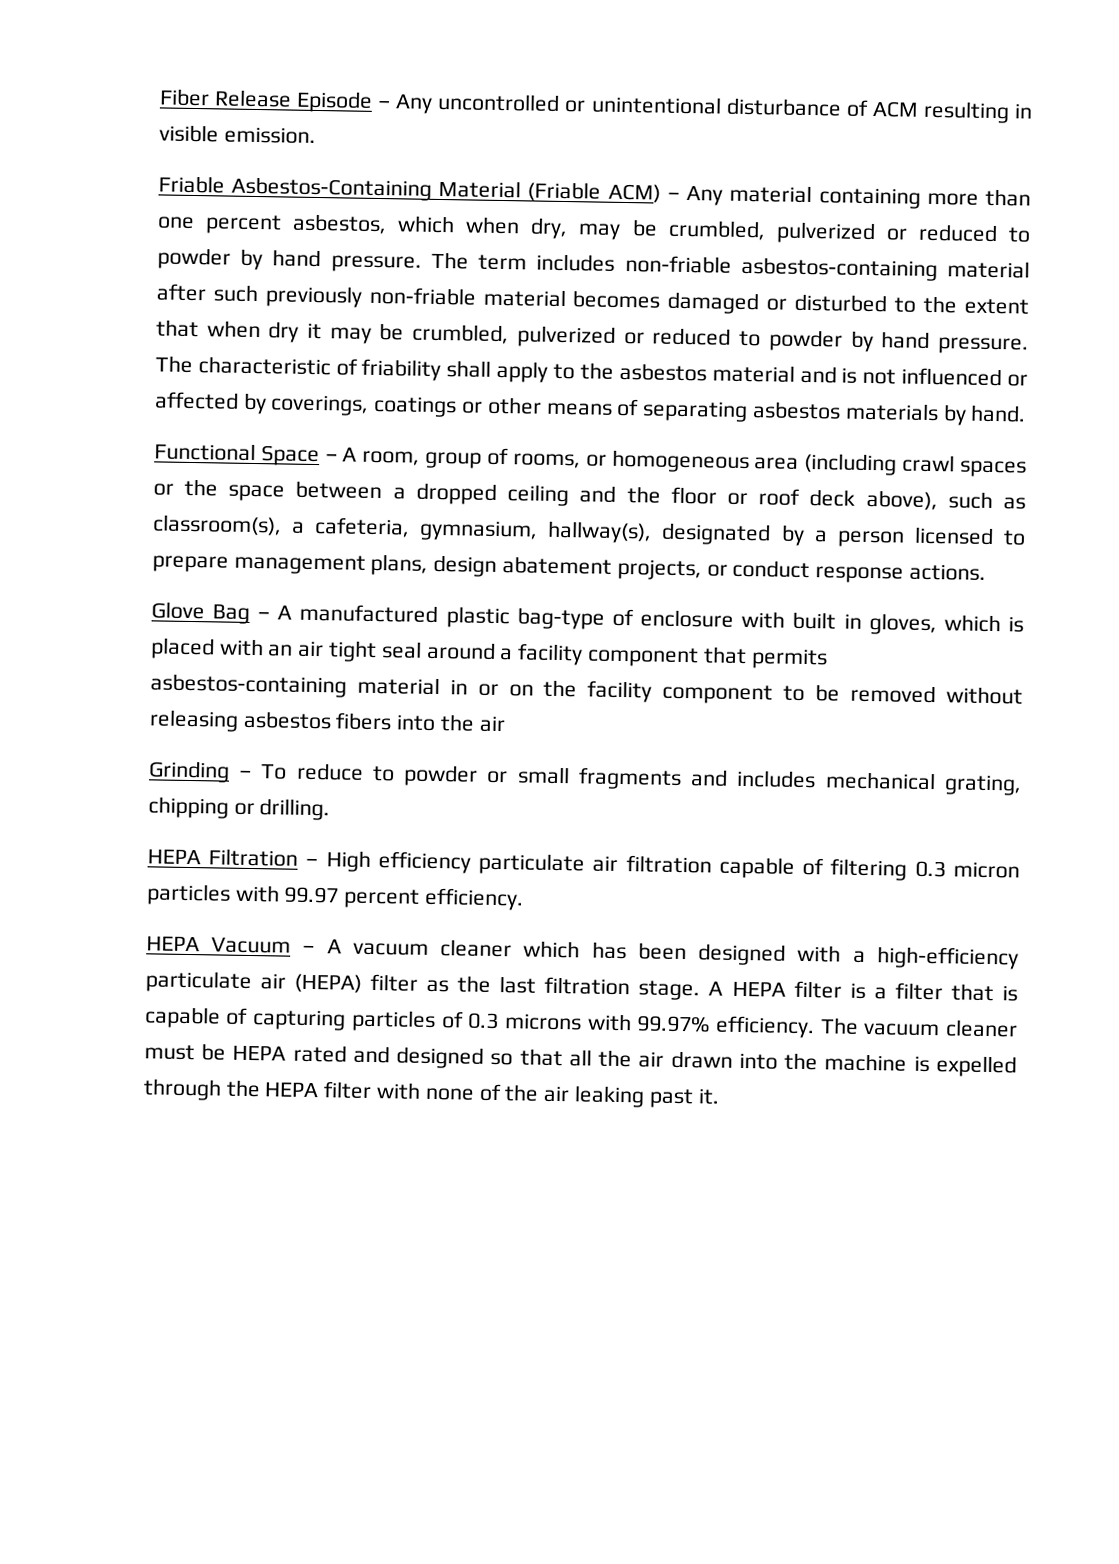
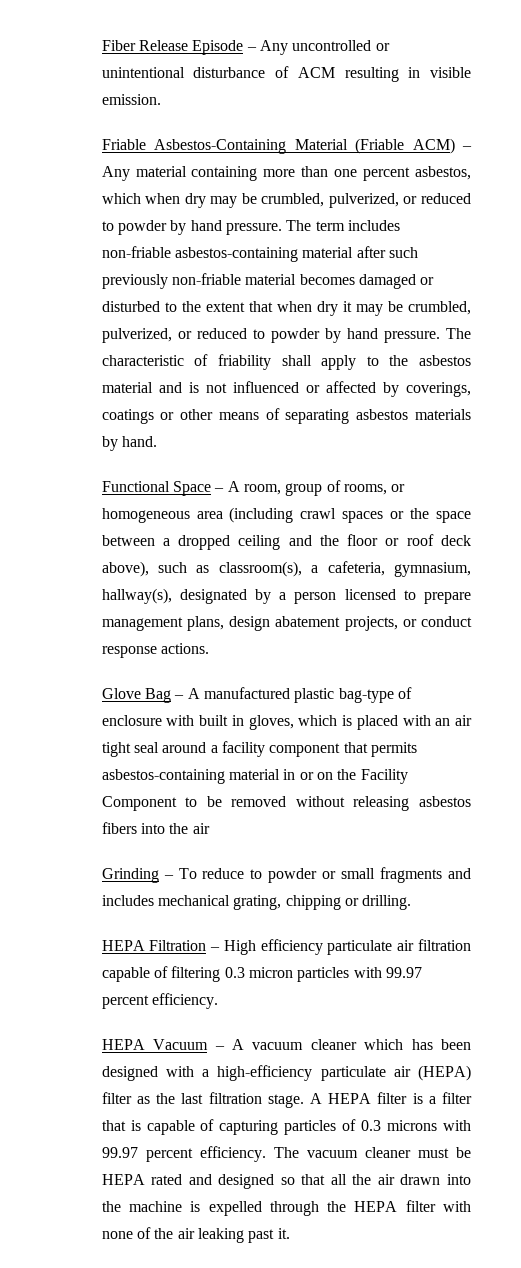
- Friable Asbestos-Containing Material (Friable ACM) – Any material containing more than one percent asbestos, which when dry, may be crumbled, pulverized or reduced to powder by hand pressure.
+ Friable Asbestos-Containing Material (Friable ACM) – Any material containing more than one percent asbestos, which when dry may be crumbled, pulverized, or reduced to powder by hand pressure.
- The term includes non-friable asbestos-containing material after such previously non-friable material becomes damaged or disturbed to the extent that when dry it may be crumbled, pulverized or reduced to powder by hand pressure.
+ The term includes non-friable asbestos-containing material after such previously non-friable material becomes damaged or disturbed to the extent that when dry it may be crumbled, pulverized, or reduced to powder by hand pressure.
- Glove Bag – A manufactured plastic bag-type of enclosure with built in gloves, which is placed with an air tight seal around a facility component that permits asbestos-containing material in or on the facility component to be removed without releasing asbestos fibers into the air
+ Glove Bag – A manufactured plastic bag-type of enclosure with built in gloves, which is placed with an air tight seal around a facility component that permits asbestos-containing material in or on the Facility Component to be removed without releasing asbestos fibers into the air
- A HEPA filter is a filter that is capable of capturing particles of 0.3 microns with 99.97% efficiency.
+ A HEPA filter is a filter that is capable of capturing particles of 0.3 microns with 99.97 percent efficiency.

